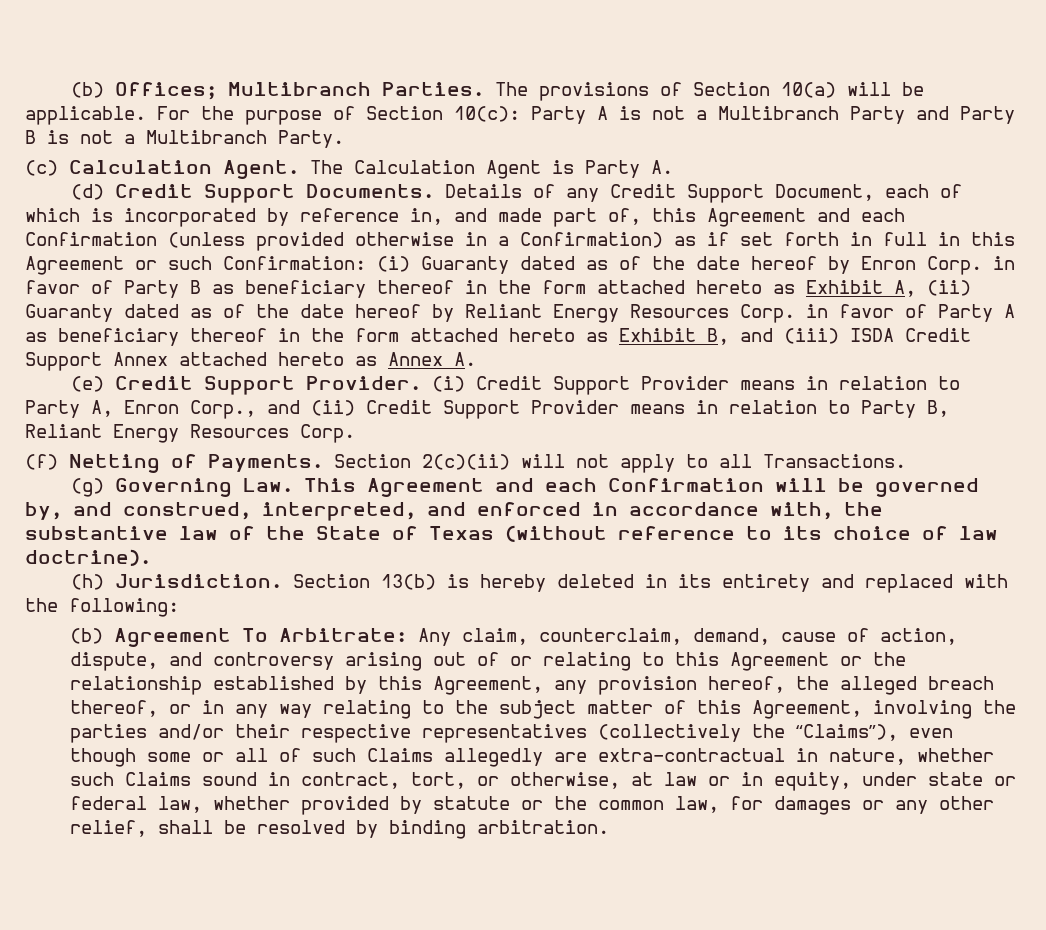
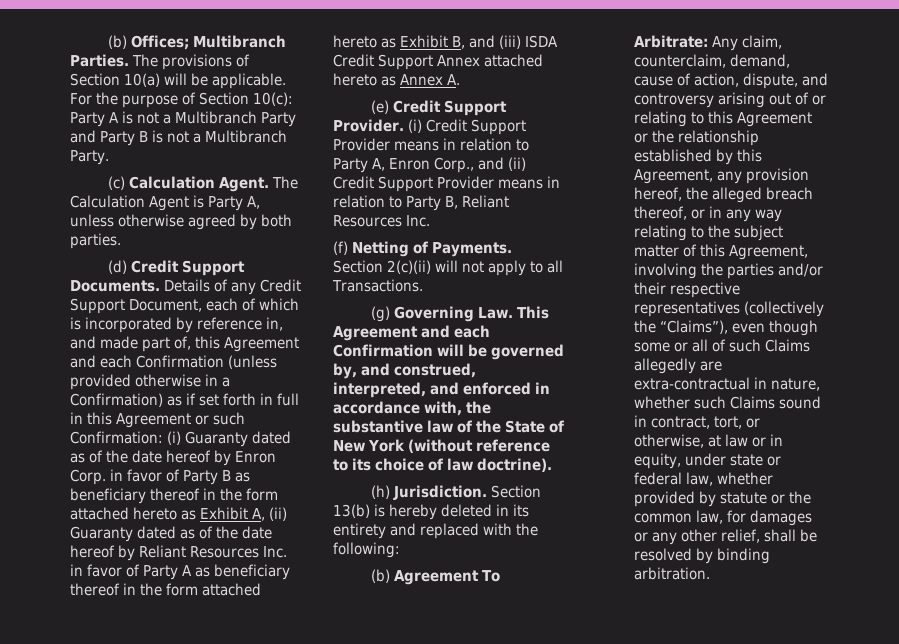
- The Calculation Agent is Party A.
+ The Calculation Agent is Party A, unless otherwise agreed by both parties.
- (i) Guaranty dated as of the date hereof by Enron Corp. in favor of Party B as beneficiary thereof in the form attached hereto as Exhibit A, (ii) Guaranty dated as of the date hereof by Reliant Energy Resources Corp. in favor of Party A as beneficiary thereof in the form attached hereto as Exhibit B, and (iii) ISDA Credit Support Annex attached hereto as Annex A.
+ (i) Guaranty dated as of the date hereof by Enron Corp. in favor of Party B as beneficiary thereof in the form attached hereto as Exhibit A, (ii) Guaranty dated as of the date hereof by Reliant Resources Inc. in favor of Party A as beneficiary thereof in the form attached hereto as Exhibit B, and (iii) ISDA Credit Support Annex attached hereto as Annex A.
- (i) Credit Support Provider means in relation to Party A, Enron Corp., and (ii) Credit Support Provider means in relation to Party B, Reliant Energy Resources Corp.
+ (i) Credit Support Provider means in relation to Party A, Enron Corp., and (ii) Credit Support Provider means in relation to Party B, Reliant Resources Inc.
- (g) Governing Law. This Agreement and each Confirmation will be governed by, and construed, interpreted, and enforced in accordance with, the substantive law of the State of Texas (without reference to its choice of law doctrine).
+ (g) Governing Law. This Agreement and each Confirmation will be governed by, and construed, interpreted, and enforced in accordance with, the substantive law of the State of New York (without reference to its choice of law doctrine).

